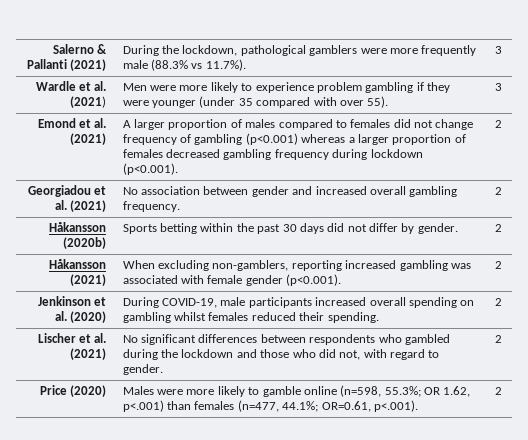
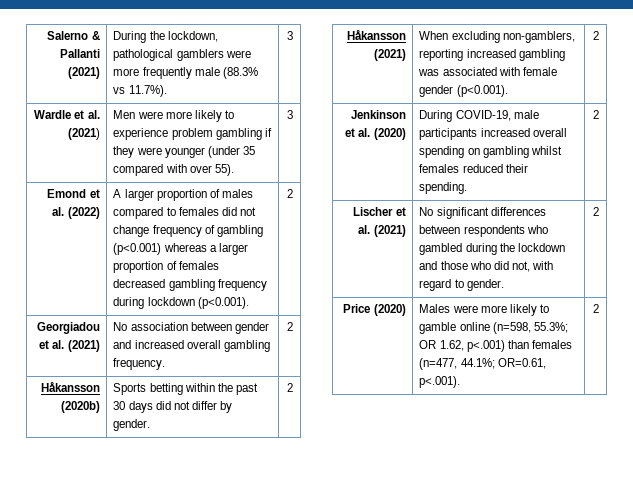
- Emond et al. (2021) | A larger proportion of males compared to females did not change frequency of gambling (p<0.001) whereas a larger proportion of females decreased gambling frequency during lockdown (p<0.001). | 2
+ Emond et al. (2022) | A larger proportion of males compared to females did not change frequency of gambling (p<0.001) whereas a larger proportion of females decreased gambling frequency during lockdown (p<0.001). | 2

